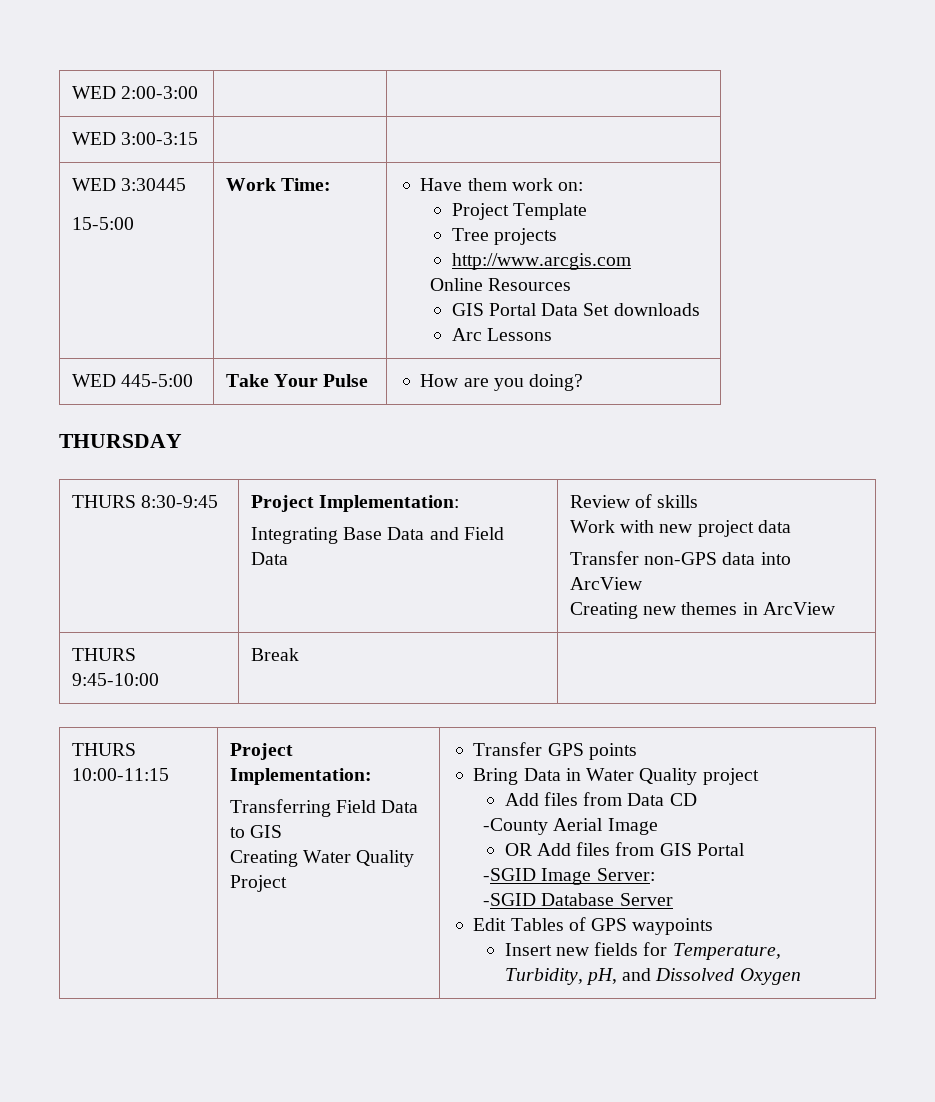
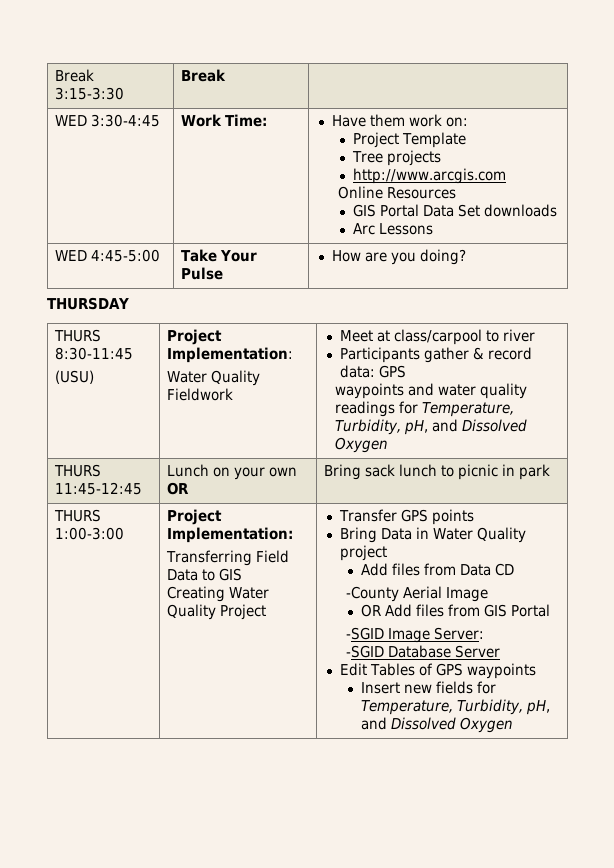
- WED 2:00-3:00 | |
- WED 3:00-3:15 | |
- WED 3:30445
- 15-5:00 | Work Time: | Have them work on:
+ Break 3:15-3:30 | Break |
+ WED 3:30-4:45 | Work Time: | Have them work on:
- WED 445-5:00 | Take Your Pulse | How are you doing?
+ WED 4:45-5:00 | Take Your Pulse | How are you doing?
- THURS 8:30-9:45 | Project Implementation:
- Integrating Base Data and Field Data | Review of skills
- Work with new project data
- Transfer non-GPS data into ArcView
- Creating new themes in ArcView
- THURS 9:45-10:00 | Break |
- THURS 10:00-11:15
+ THURS 8:30-11:45
+ (USU) | Project Implementation:
+ Water Quality Fieldwork | Meet at class/carpool to river
+ Participants gather & record data: GPS
+ waypoints and water quality readings for Temperature, Turbidity, pH, and Dissolved Oxygen
+ THURS 11:45-12:45 | Lunch on your own OR | Bring sack lunch to picnic in park
+ THURS 1:00-3:00

